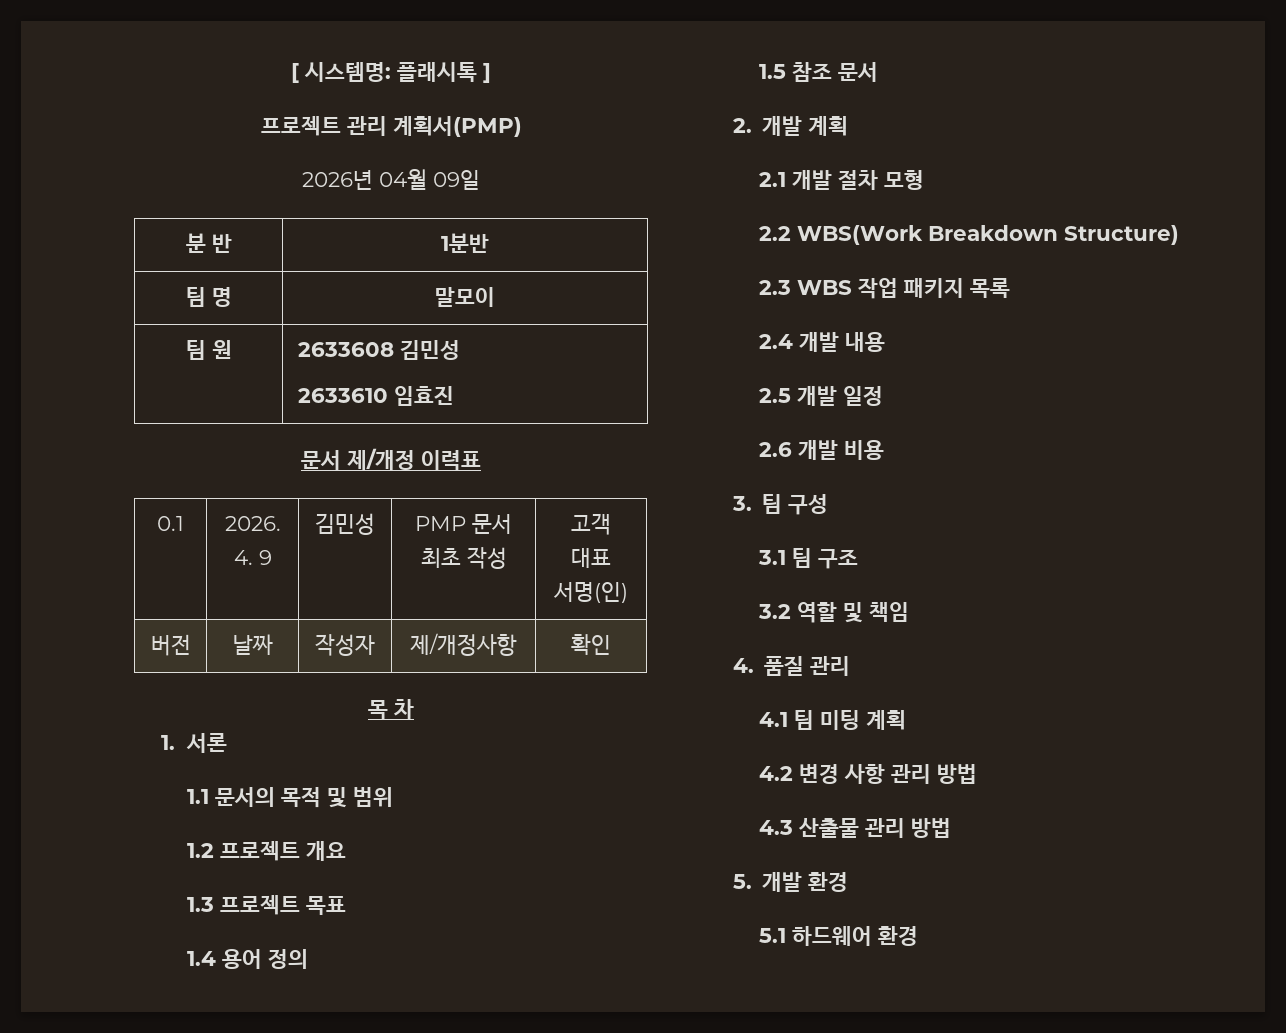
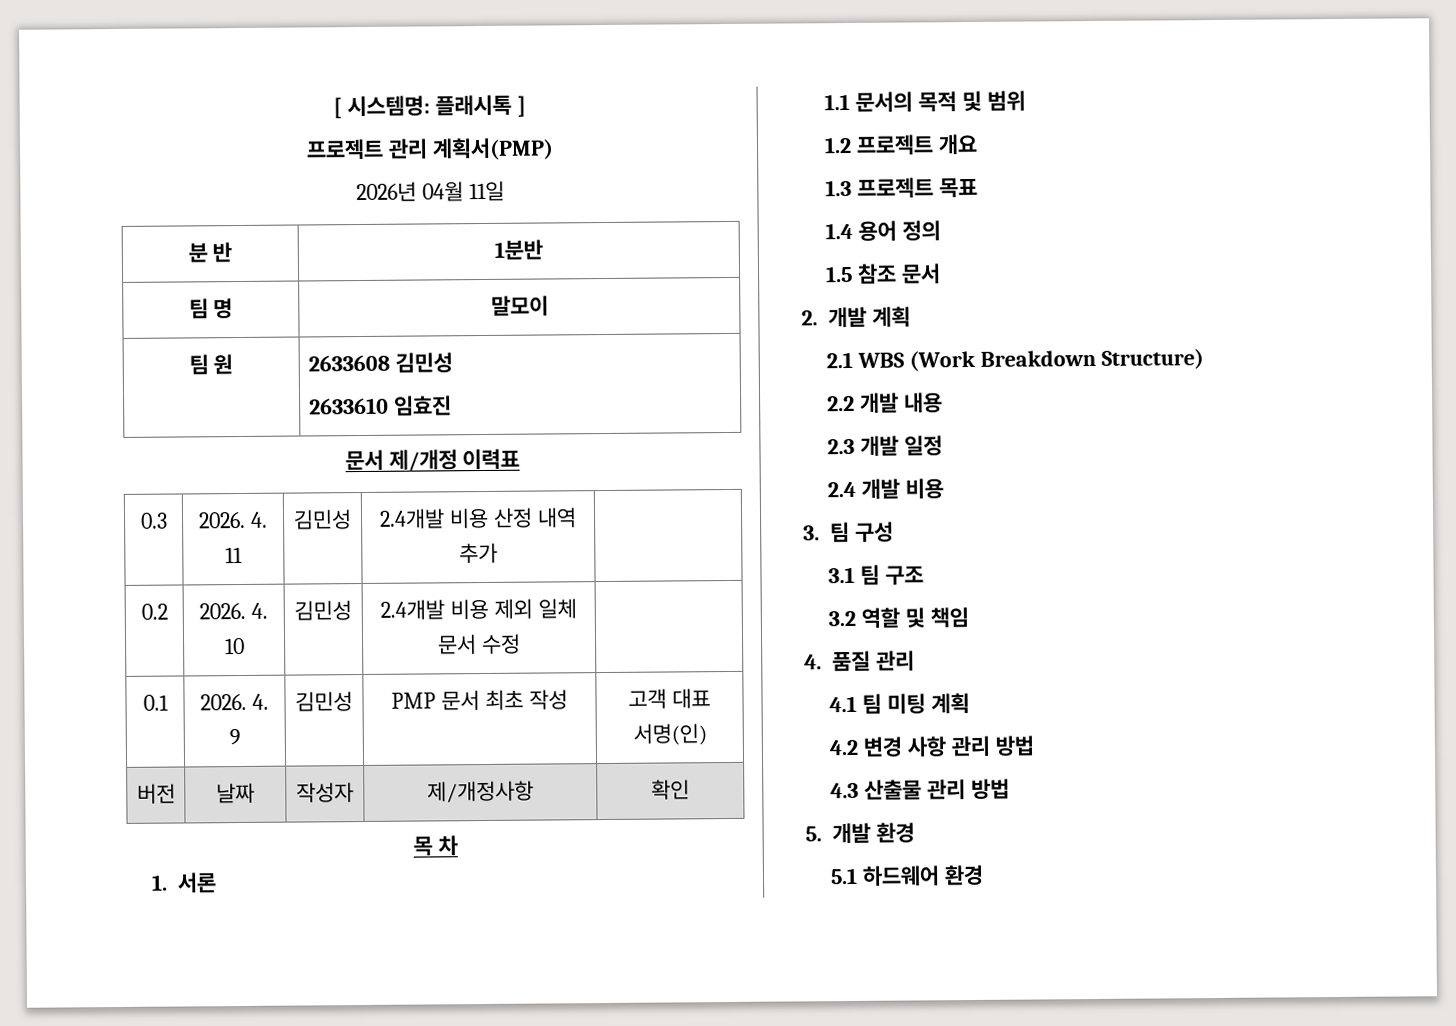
- 2026년 04월 09일
+ 2026년 04월 11일
+ 0.3 | 2026. 4. 11 | 김민성 | 2.4개발 비용 산정 내역 추가 |
+ 0.2 | 2026. 4. 10 | 김민성 | 2.4개발 비용 제외 일체 문서 수정 |
- 2.1 개발 절차 모형
- 2.2 WBS(Work Breakdown Structure)
- 2.3 WBS 작업 패키지 목록
- 2.4 개발 내용
+ 2.1 WBS (Work Breakdown Structure)
+ 2.2 개발 내용
- 2.5 개발 일정
+ 2.3 개발 일정
- 2.6 개발 비용
+ 2.4 개발 비용

